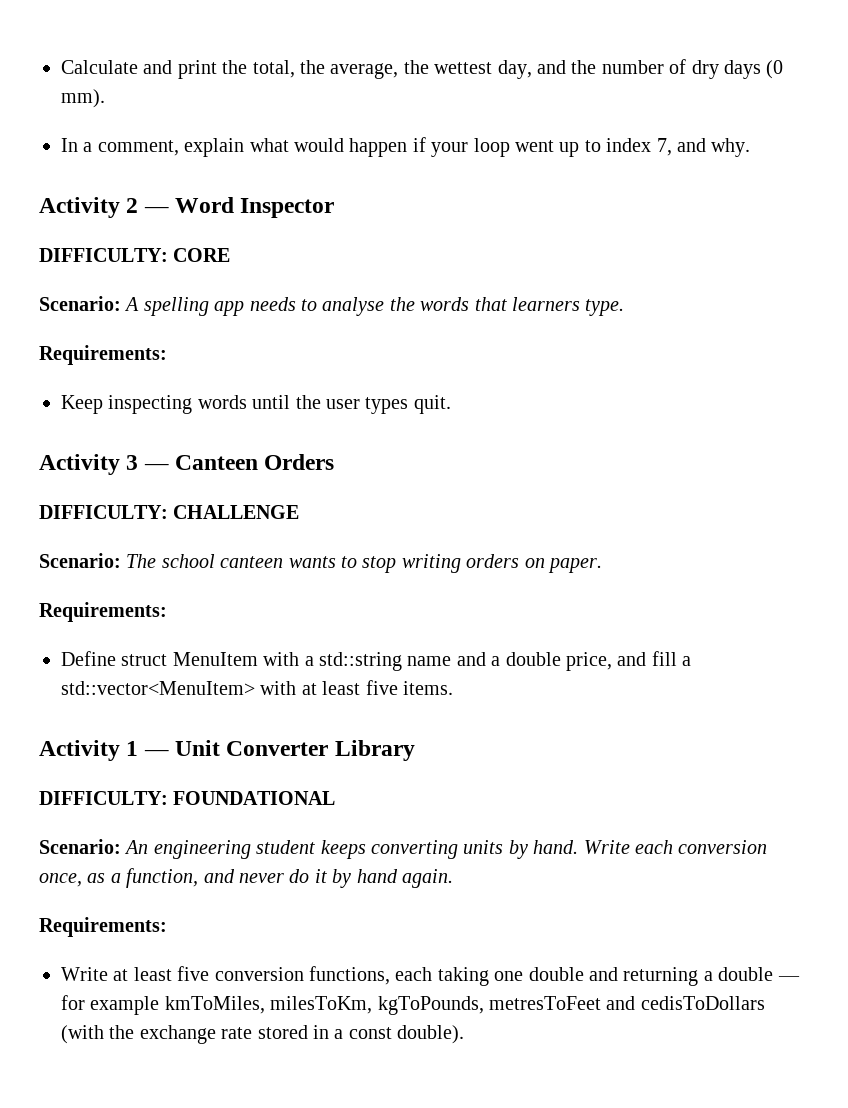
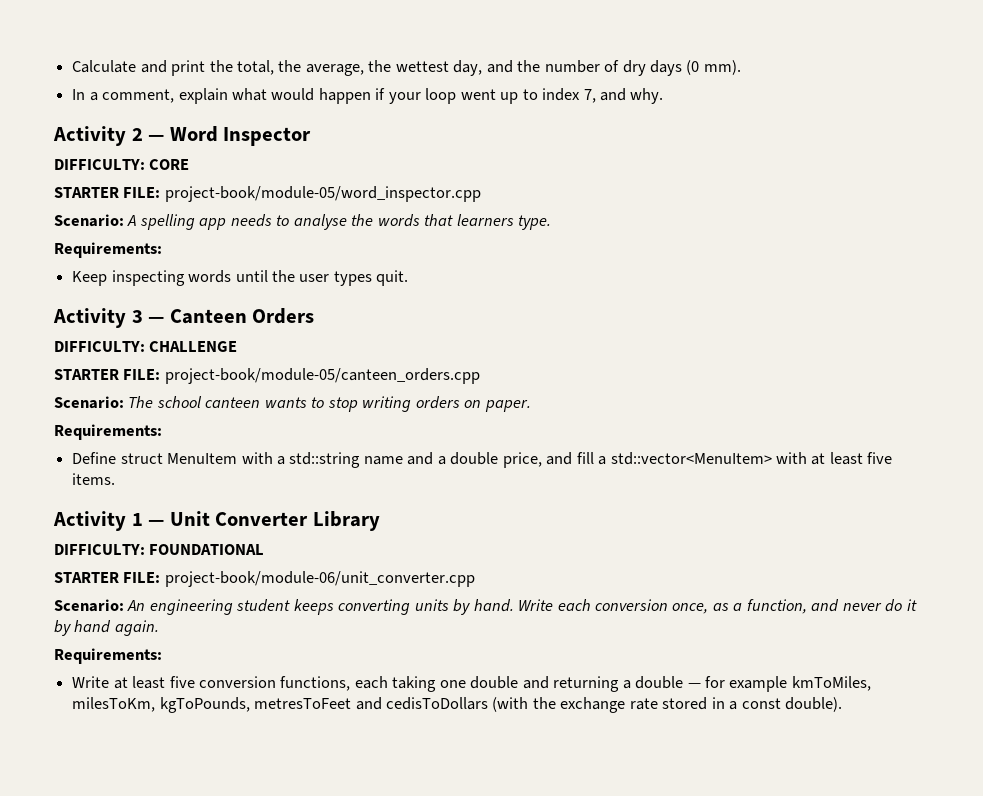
+ STARTER FILE: project-book/module-05/word_inspector.cpp
+ STARTER FILE: project-book/module-05/canteen_orders.cpp
+ STARTER FILE: project-book/module-06/unit_converter.cpp

